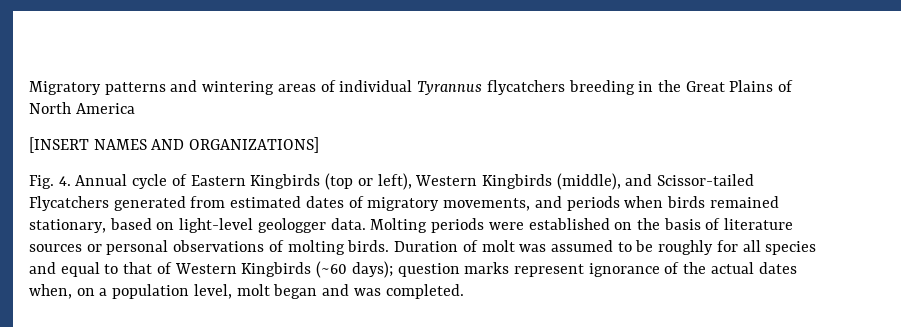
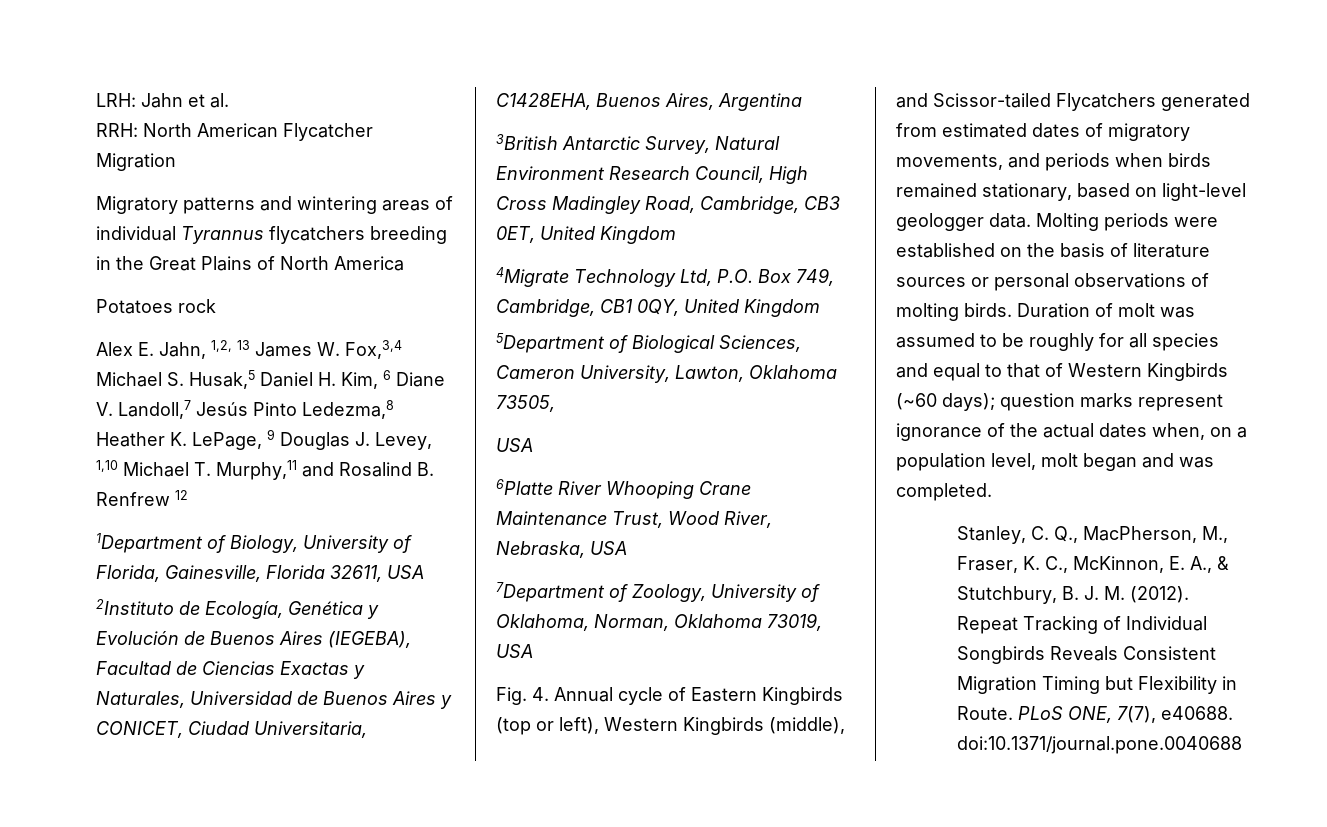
+ LRH: Jahn et al.
+ RRH: North American Flycatcher Migration
- [INSERT NAMES AND ORGANIZATIONS]
+ Potatoes rock
+ Alex E. Jahn, 1,2, 13 James W. Fox,3,4 Michael S. Husak,5 Daniel H. Kim, 6 Diane V. Landoll,7 Jesús Pinto Ledezma,8 Heather K. LePage, 9 Douglas J. Levey, 1,10 Michael T. Murphy,11 and Rosalind B. Renfrew 12
+ 1Department of Biology, University of Florida, Gainesville, Florida 32611, USA
+ 2Instituto de Ecología, Genética y Evolución de Buenos Aires (IEGEBA), Facultad de Ciencias Exactas y Naturales, Universidad de Buenos Aires y CONICET, Ciudad Universitaria, C1428EHA, Buenos Aires, Argentina
+ 3British Antarctic Survey, Natural Environment Research Council, High Cross Madingley Road, Cambridge, CB3 0ET, United Kingdom
+ 4Migrate Technology Ltd, P.O. Box 749, Cambridge, CB1 0QY, United Kingdom
+ 5Department of Biological Sciences, Cameron University, Lawton, Oklahoma 73505,
+ USA
+ 6Platte River Whooping Crane Maintenance Trust, Wood River, Nebraska, USA
+ 7Department of Zoology, University of Oklahoma, Norman, Oklahoma 73019, USA
+ Stanley, C. Q., MacPherson, M., Fraser, K. C., McKinnon, E. A., & Stutchbury, B. J. M. (2012). Repeat Tracking of Individual Songbirds Reveals Consistent Migration Timing but Flexibility in Route. PLoS ONE, 7(7), e40688. doi:10.1371/journal.pone.0040688

